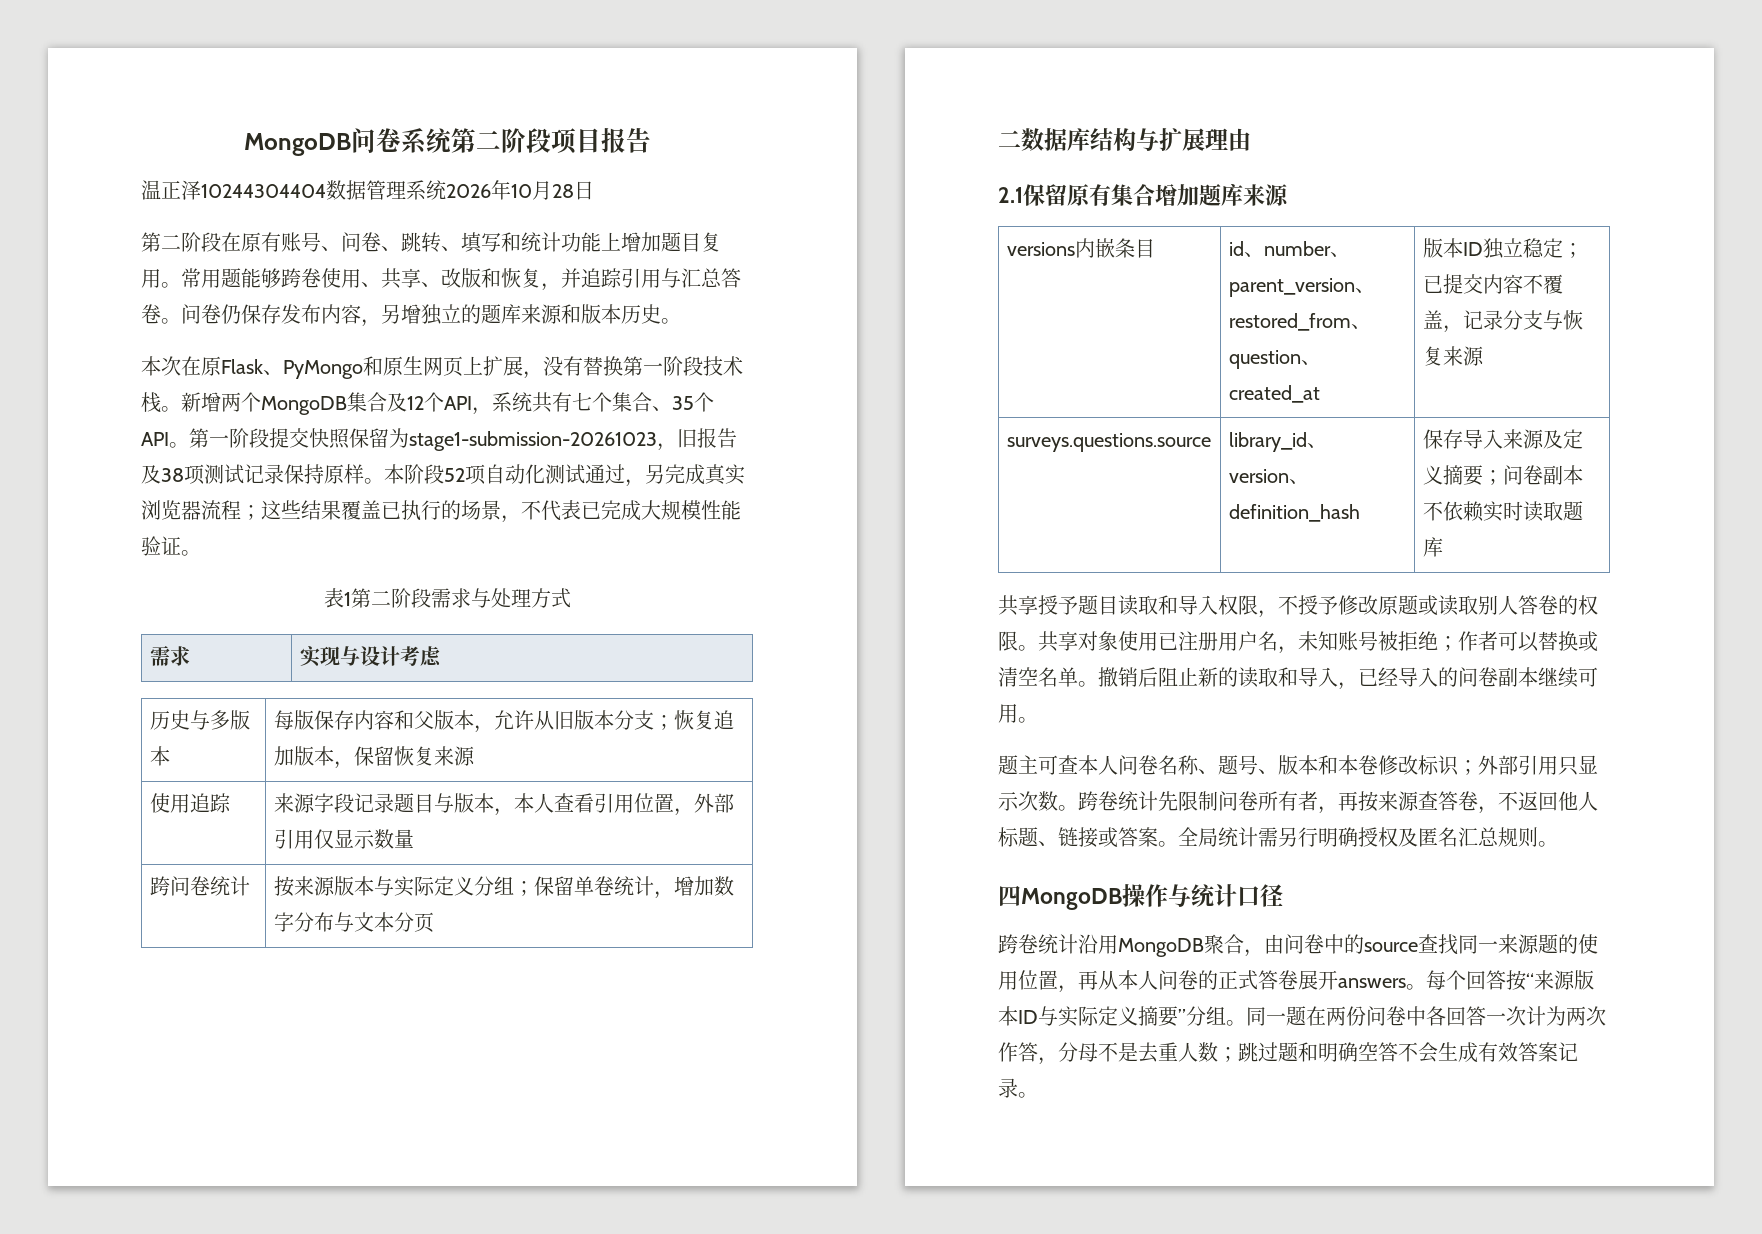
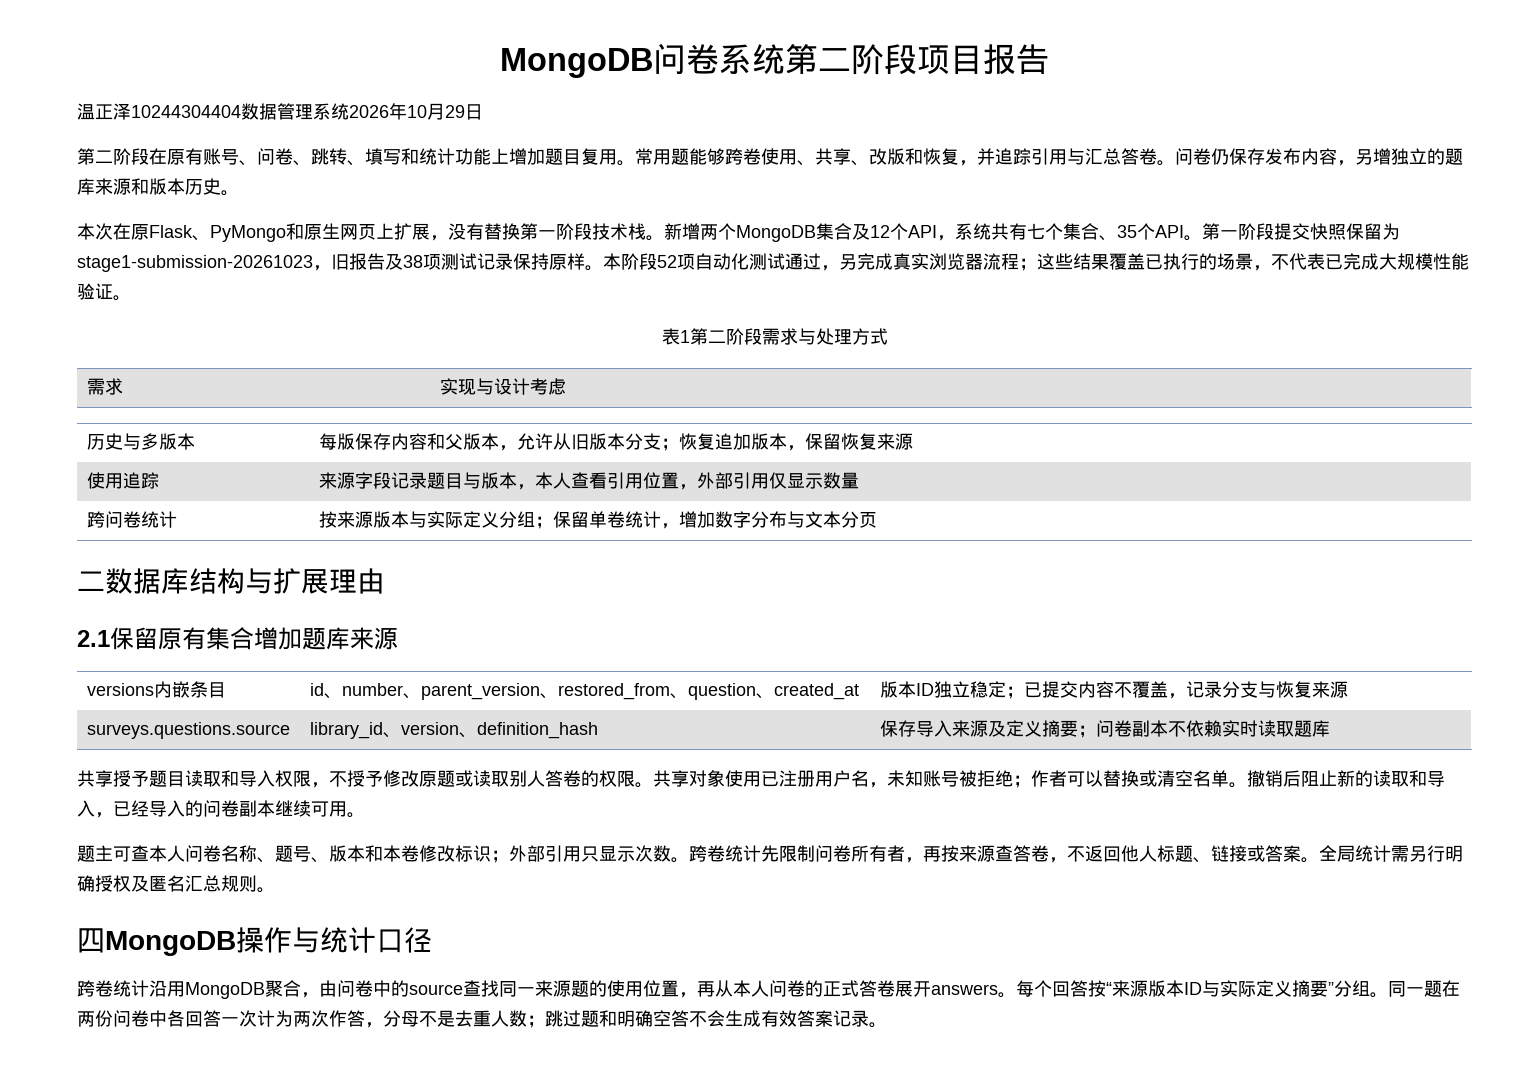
- 温正泽10244304404数据管理系统2026年10月28日
+ 温正泽10244304404数据管理系统2026年10月29日

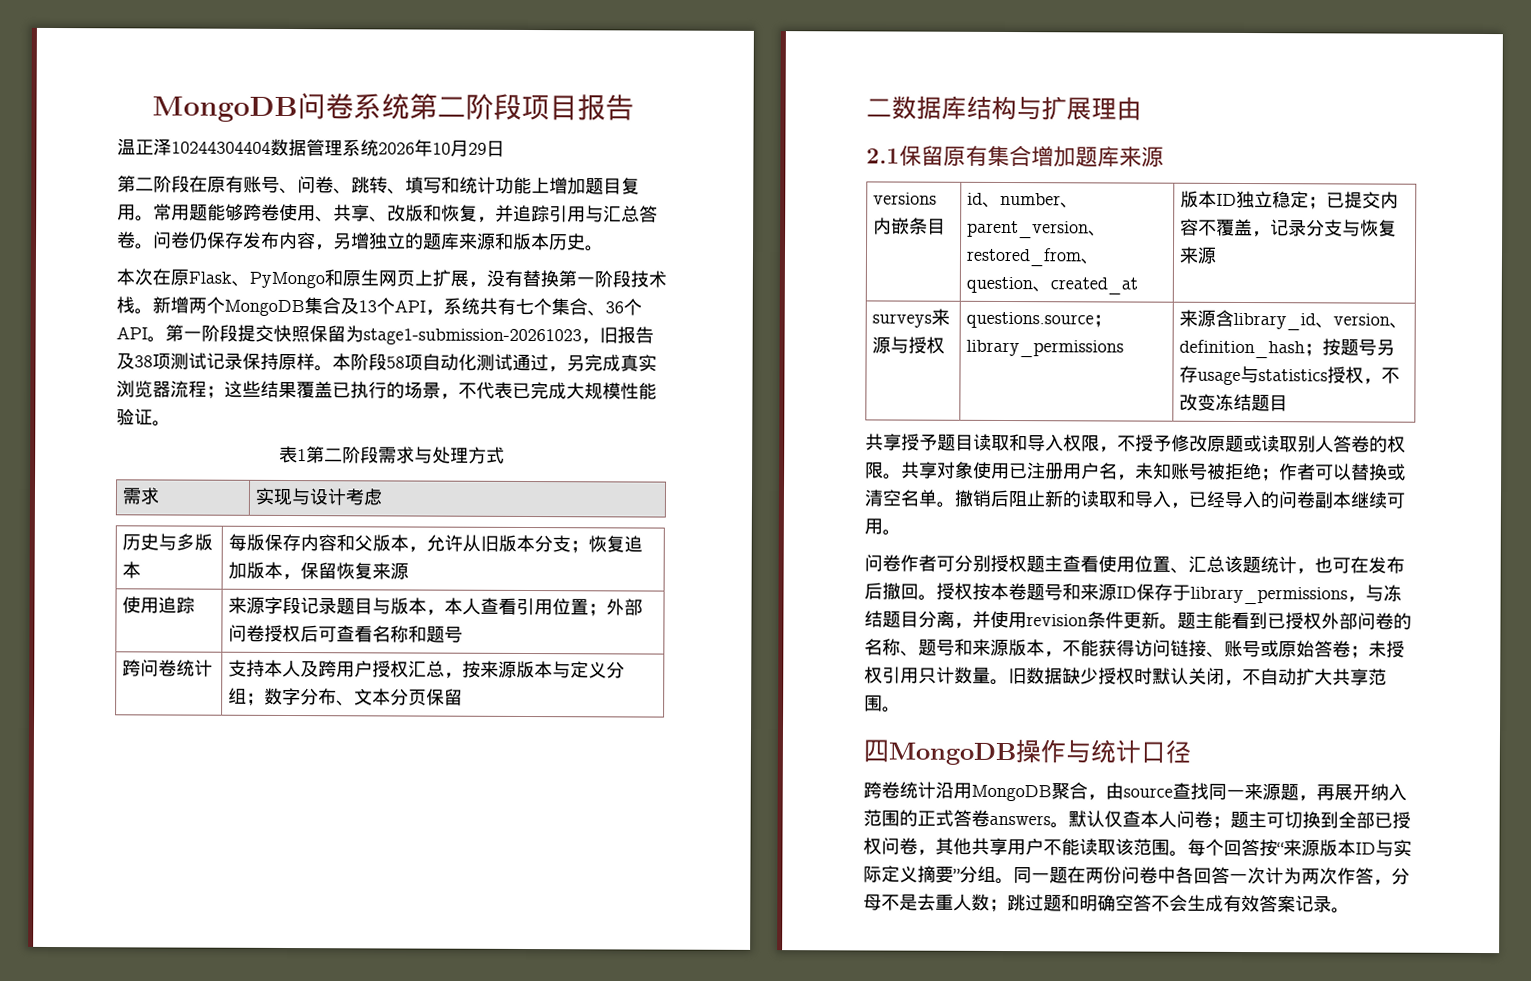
- 新增两个MongoDB集合及12个API，系统共有七个集合、35个API。
+ 新增两个MongoDB集合及13个API，系统共有七个集合、36个API。
- 本阶段52项自动化测试通过，另完成真实浏览器流程；这些结果覆盖已执行的场景，不代表已完成大规模性能验证。
+ 本阶段58项自动化测试通过，另完成真实浏览器流程；这些结果覆盖已执行的场景，不代表已完成大规模性能验证。
- 使用追踪 | 来源字段记录题目与版本，本人查看引用位置，外部引用仅显示数量
- 跨问卷统计 | 按来源版本与实际定义分组；保留单卷统计，增加数字分布与文本分页
+ 使用追踪 | 来源字段记录题目与版本，本人查看引用位置；外部问卷授权后可查看名称和题号
+ 跨问卷统计 | 支持本人及跨用户授权汇总，按来源版本与定义分组；数字分布、文本分页保留
- surveys.questions.source | library_id、version、definition_hash | 保存导入来源及定义摘要；问卷副本不依赖实时读取题库
+ surveys来源与授权 | questions.source；library_permissions | 来源含library_id、version、definition_hash；按题号另存usage与statistics授权，不改变冻结题目
- 题主可查本人问卷名称、题号、版本和本卷修改标识；外部引用只显示次数。跨卷统计先限制问卷所有者，再按来源查答卷，不返回他人标题、链接或答案。全局统计需另行明确授权及匿名汇总规则。
+ 问卷作者可分别授权题主查看使用位置、汇总该题统计，也可在发布后撤回。授权按本卷题号和来源ID保存于library_permissions，与冻结题目分离，并使用revision条件更新。题主能看到已授权外部问卷的名称、题号和来源版本，不能获得访问链接、账号或原始答卷；未授权引用只计数量。旧数据缺少授权时默认关闭，不自动扩大共享范围。
- 跨卷统计沿用MongoDB聚合，由问卷中的source查找同一来源题的使用位置，再从本人问卷的正式答卷展开answers。
+ 跨卷统计沿用MongoDB聚合，由source查找同一来源题，再展开纳入范围的正式答卷answers。默认仅查本人问卷；题主可切换到全部已授权问卷，其他共享用户不能读取该范围。

